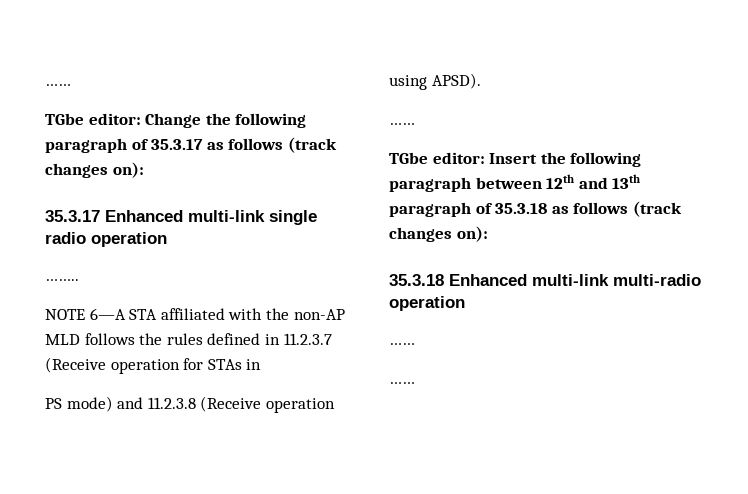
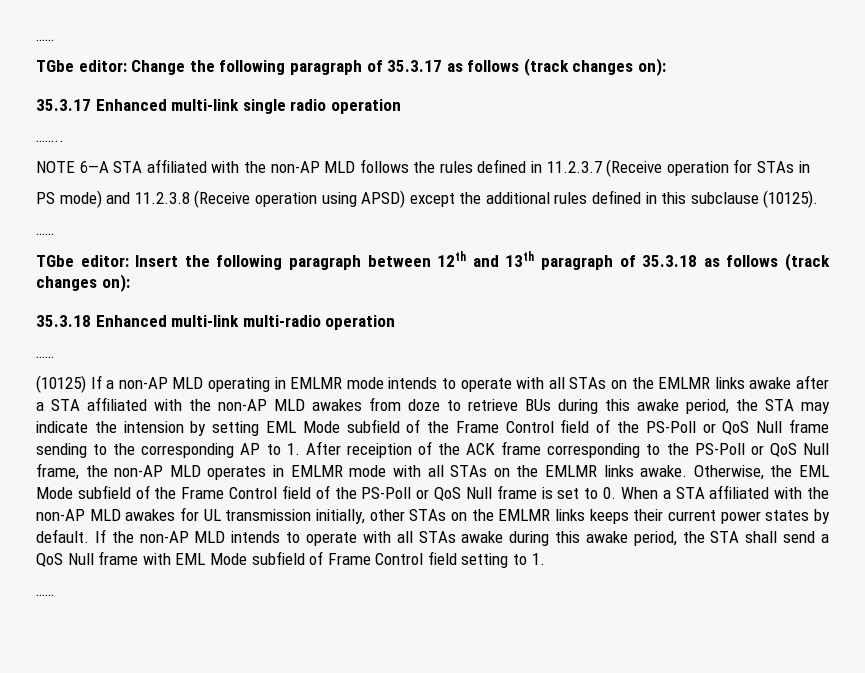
- PS mode) and 11.2.3.8 (Receive operation using APSD).
+ PS mode) and 11.2.3.8 (Receive operation using APSD) except the additional rules defined in this subclause (10125).
+ (10125) If a non-AP MLD operating in EMLMR mode intends to operate with all STAs on the EMLMR links awake after a STA affiliated with the non-AP MLD awakes from doze to retrieve BUs during this awake period, the STA may indicate the intension by setting EML Mode subfield of the Frame Control field of the PS-Poll or QoS Null frame sending to the corresponding AP to 1. After receiption of the ACK frame corresponding to the PS-Poll or QoS Null frame, the non-AP MLD operates in EMLMR mode with all STAs on the EMLMR links awake. Otherwise, the EML Mode subfield of the Frame Control field of the PS-Poll or QoS Null frame is set to 0. When a STA affiliated with the non-AP MLD awakes for UL transmission initially, other STAs on the EMLMR links keeps their current power states by default. If the non-AP MLD intends to operate with all STAs awake during this awake period, the STA shall send a QoS Null frame with EML Mode subfield of Frame Control field setting to 1.

